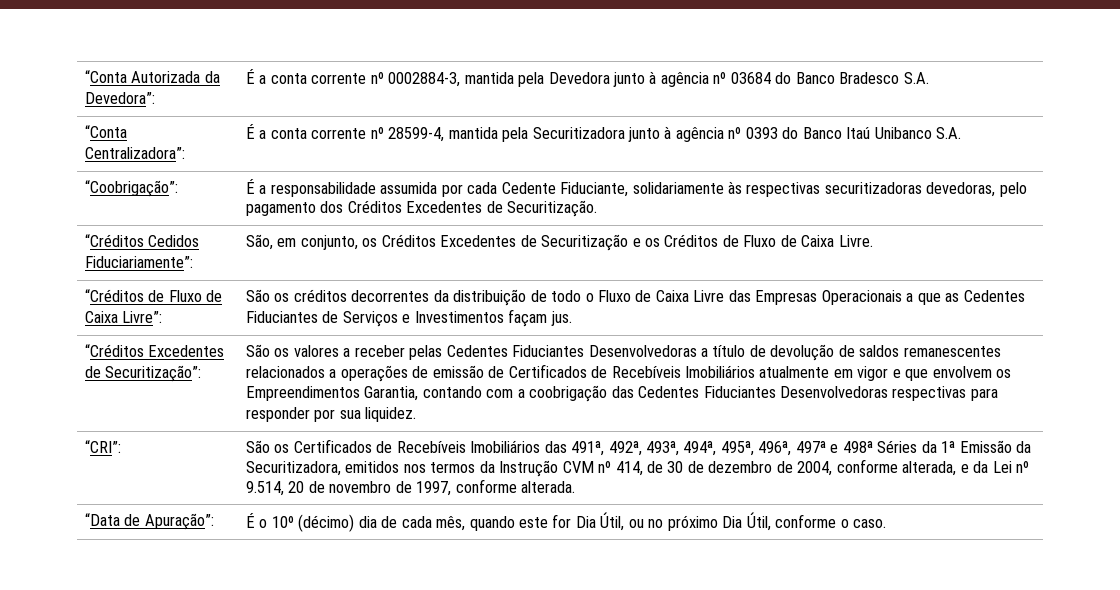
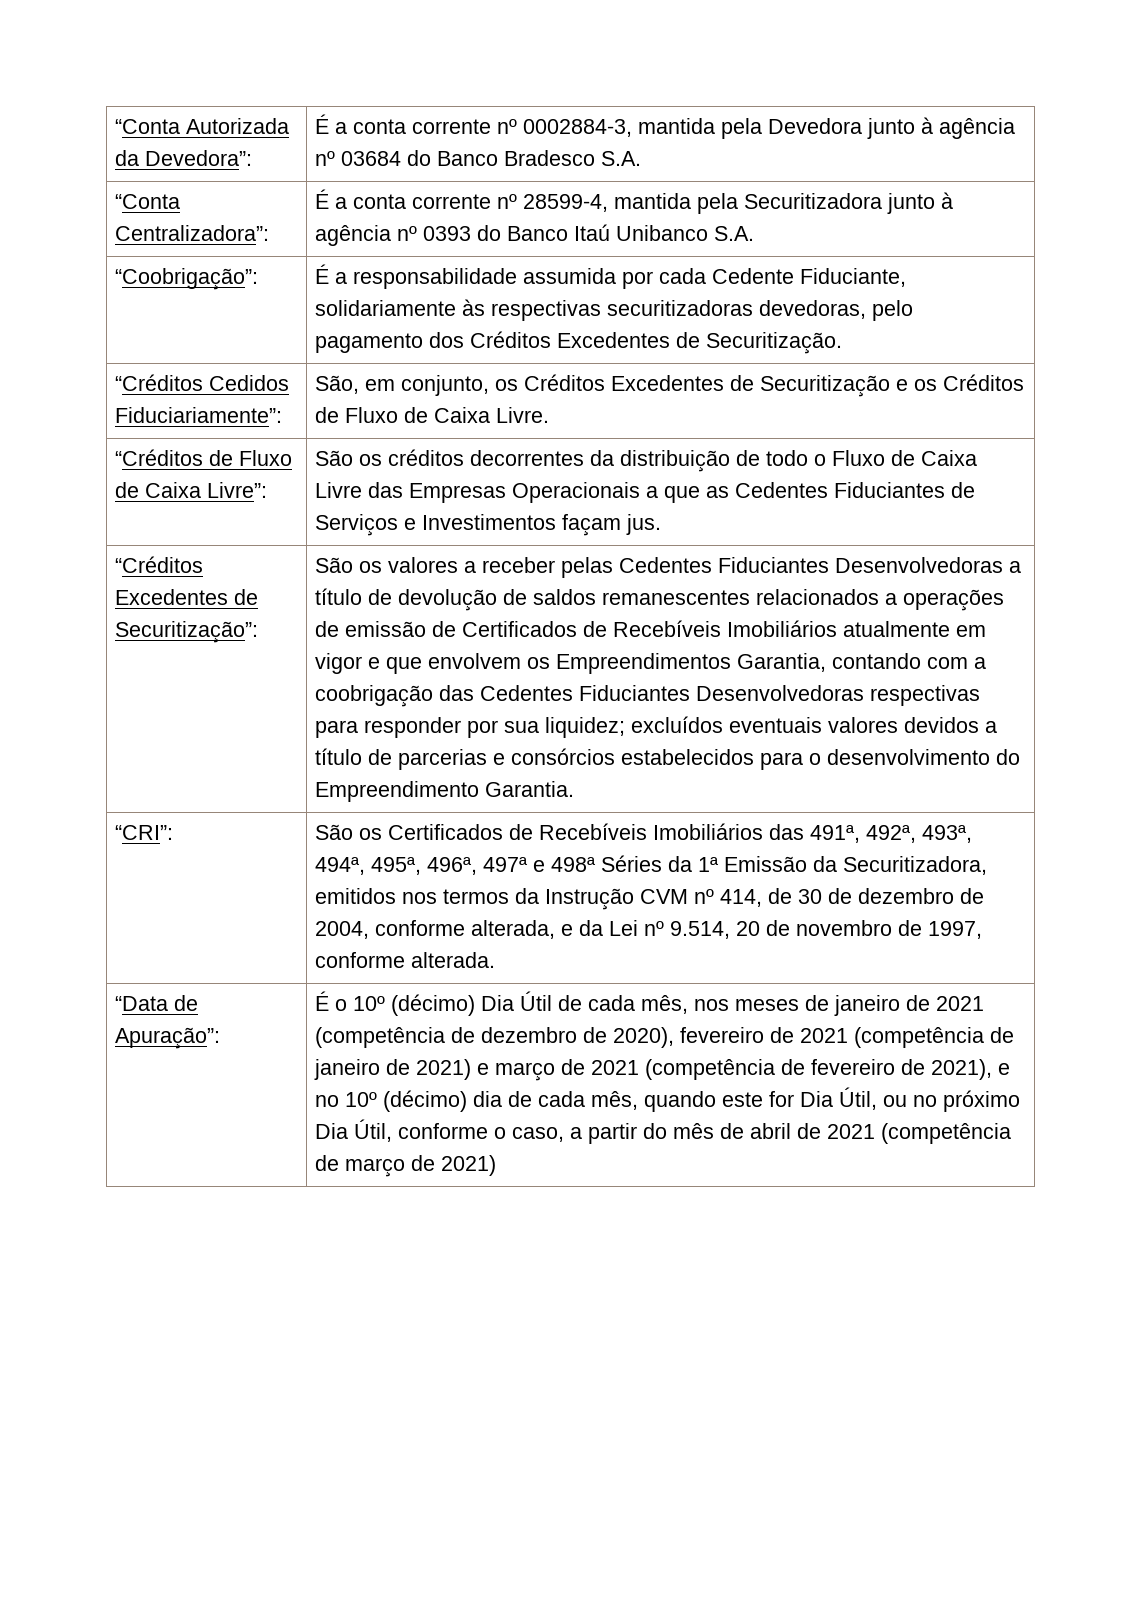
- São os valores a receber pelas Cedentes Fiduciantes Desenvolvedoras a título de devolução de saldos remanescentes relacionados a operações de emissão de Certificados de Recebíveis Imobiliários atualmente em vigor e que envolvem os Empreendimentos Garantia, contando com a coobrigação das Cedentes Fiduciantes Desenvolvedoras respectivas para responder por sua liquidez.
+ São os valores a receber pelas Cedentes Fiduciantes Desenvolvedoras a título de devolução de saldos remanescentes relacionados a operações de emissão de Certificados de Recebíveis Imobiliários atualmente em vigor e que envolvem os Empreendimentos Garantia, contando com a coobrigação das Cedentes Fiduciantes Desenvolvedoras respectivas para responder por sua liquidez; excluídos eventuais valores devidos a título de parcerias e consórcios estabelecidos para o desenvolvimento do Empreendimento Garantia.
- É o 10º (décimo) dia de cada mês, quando este for Dia Útil, ou no próximo Dia Útil, conforme o caso.
+ É o 10º (décimo) Dia Útil de cada mês, nos meses de janeiro de 2021 (competência de dezembro de 2020), fevereiro de 2021 (competência de janeiro de 2021) e março de 2021 (competência de fevereiro de 2021), e no 10º (décimo) dia de cada mês, quando este for Dia Útil, ou no próximo Dia Útil, conforme o caso, a partir do mês de abril de 2021 (competência de março de 2021)

